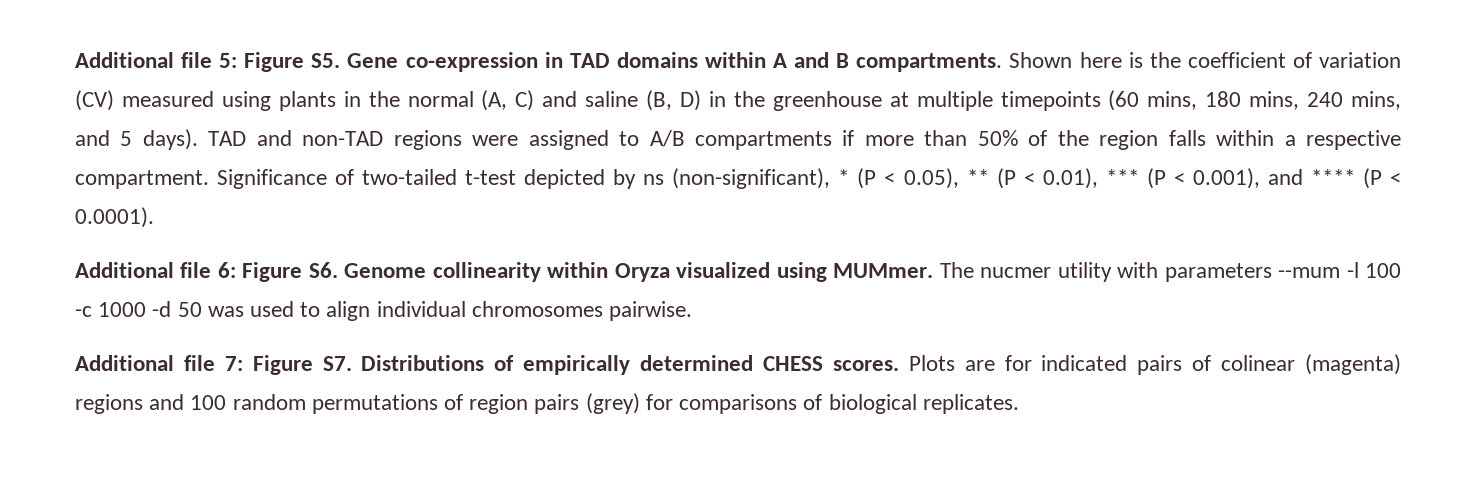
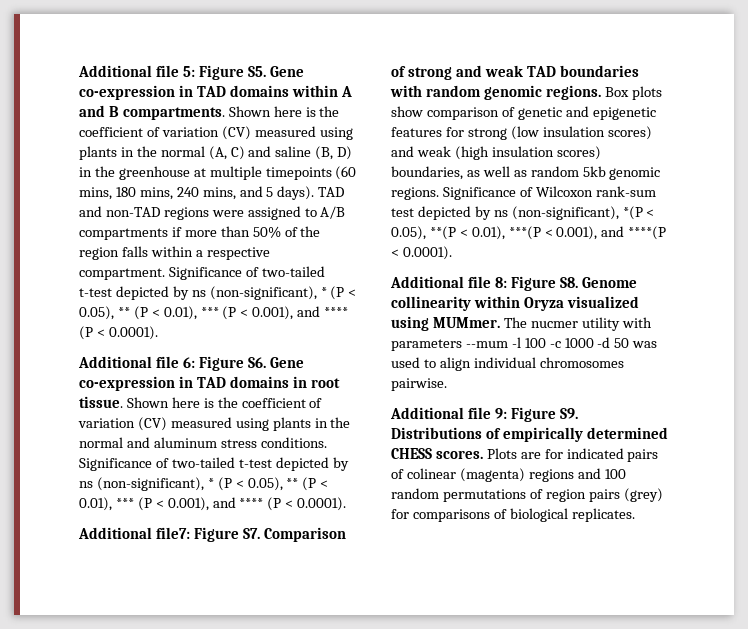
- Additional file 6: Figure S6. Genome collinearity within Oryza visualized using MUMmer.
+ Additional file 6: Figure S6. Gene co-expression in TAD domains in root tissue. Shown here is the coefficient of variation (CV) measured using plants in the normal and aluminum stress conditions. Significance of two-tailed t-test depicted by ns (non-significant), * (P < 0.05), ** (P < 0.01), *** (P < 0.001), and **** (P < 0.0001).
+ Additional file7: Figure S7. Comparison of strong and weak TAD boundaries with random genomic regions. Box plots show comparison of genetic and epigenetic features for strong (low insulation scores) and weak (high insulation scores) boundaries, as well as random 5kb genomic regions. Significance of Wilcoxon rank-sum test depicted by ns (non-significant), *(P < 0.05), **(P < 0.01), ***(P < 0.001), and ****(P < 0.0001).
+ Additional file 8: Figure S8. Genome collinearity within Oryza visualized using MUMmer.
- Additional file 7: Figure S7. Distributions of empirically determined CHESS scores.
+ Additional file 9: Figure S9. Distributions of empirically determined CHESS scores.

